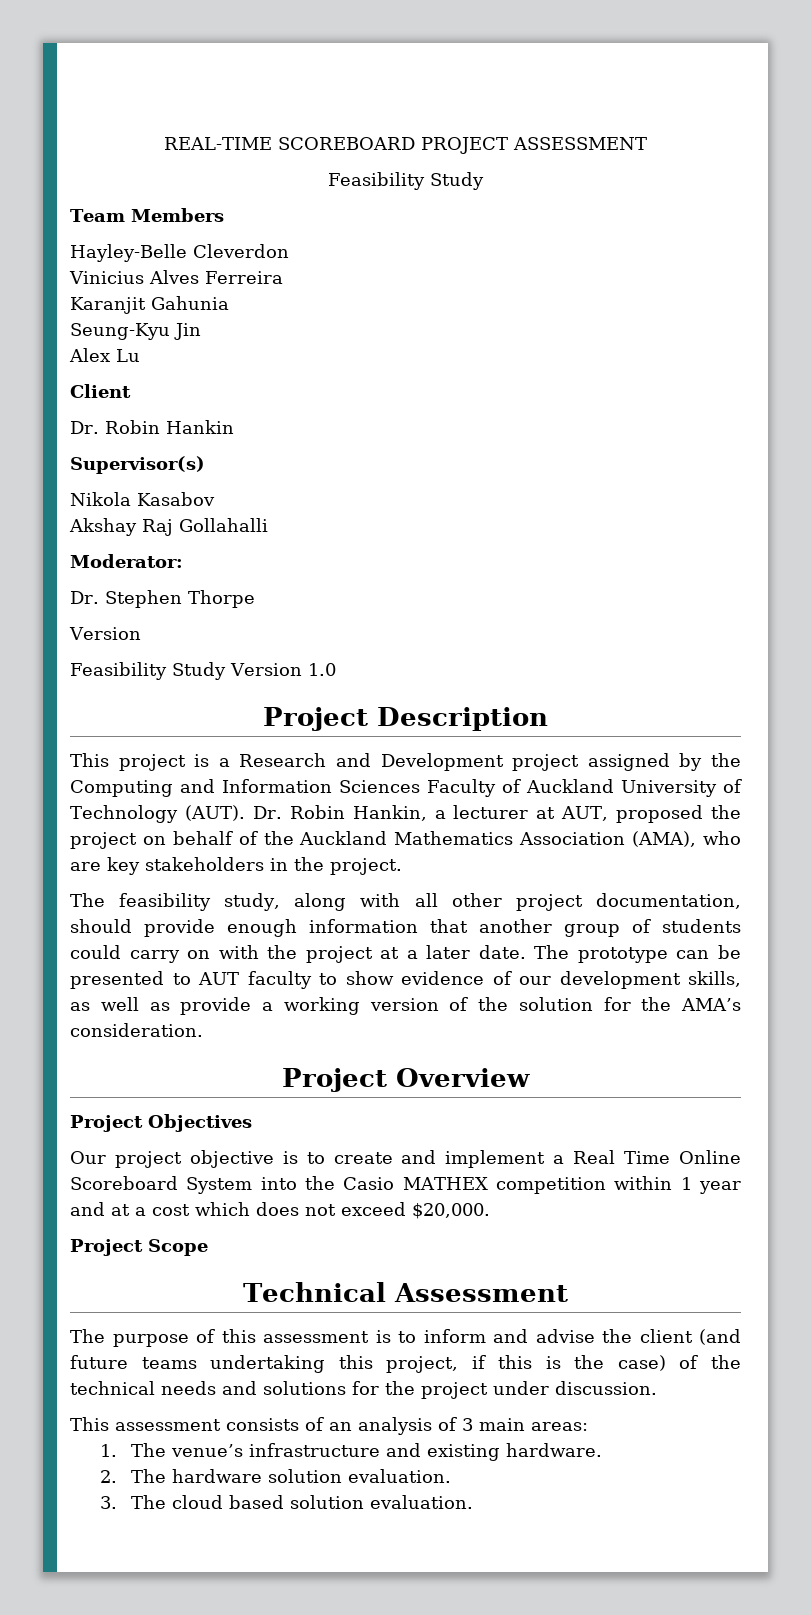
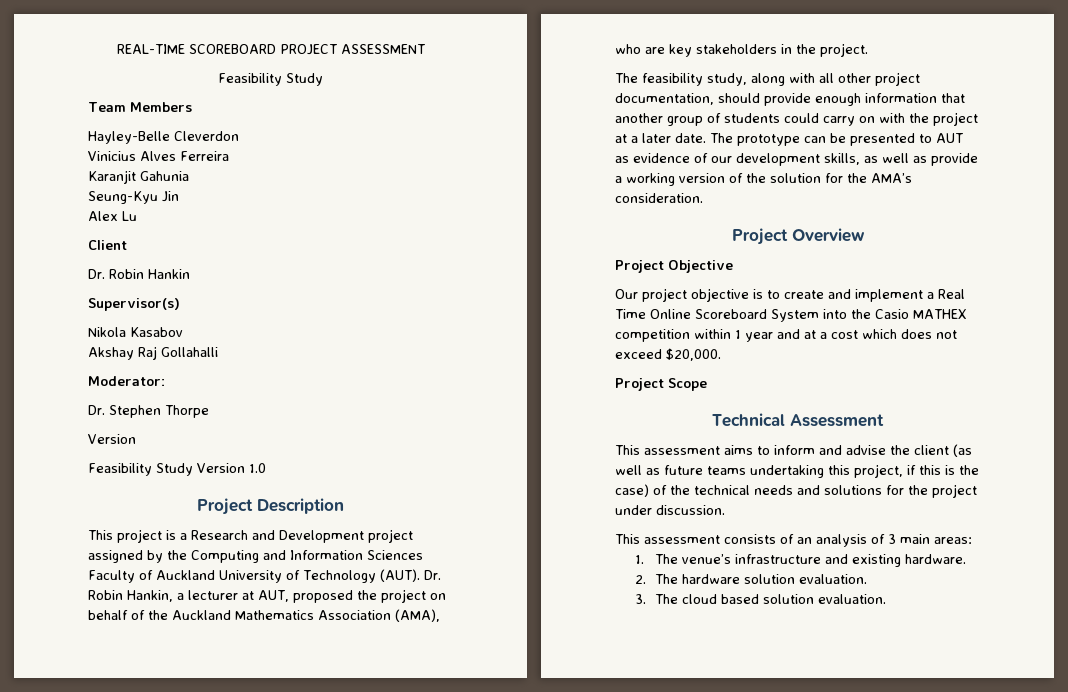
- The prototype can be presented to AUT faculty to show evidence of our development skills, as well as provide a working version of the solution for the AMA’s consideration.
+ The prototype can be presented to AUT as evidence of our development skills, as well as provide a working version of the solution for the AMA’s consideration.
- Project Objectives
+ Project Objective
- The purpose of this assessment is to inform and advise the client (and future teams undertaking this project, if this is the case) of the technical needs and solutions for the project under discussion.
+ This assessment aims to inform and advise the client (as well as future teams undertaking this project, if this is the case) of the technical needs and solutions for the project under discussion.

